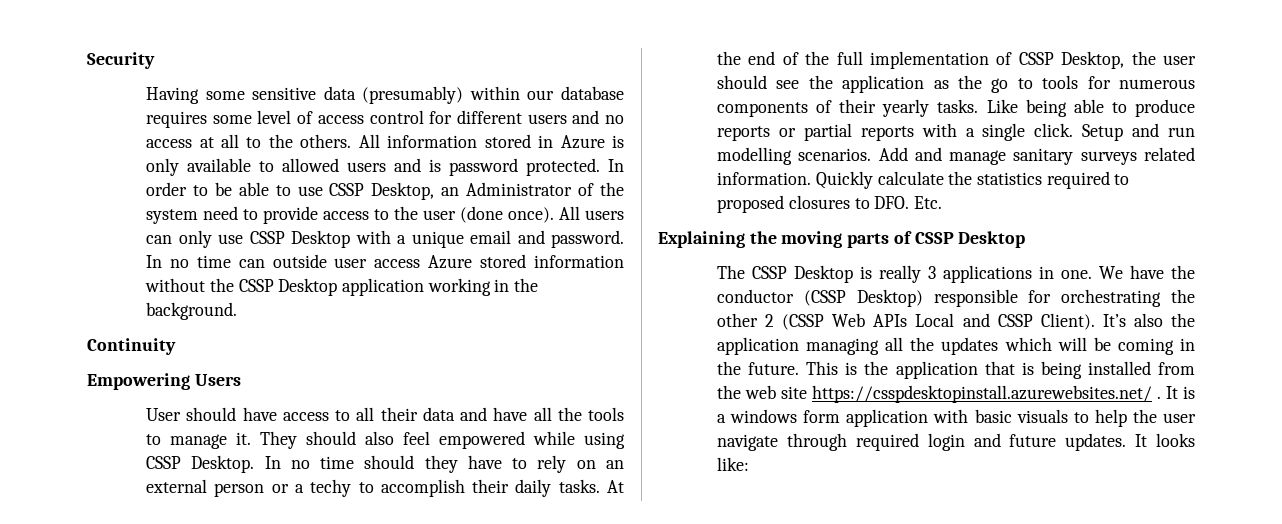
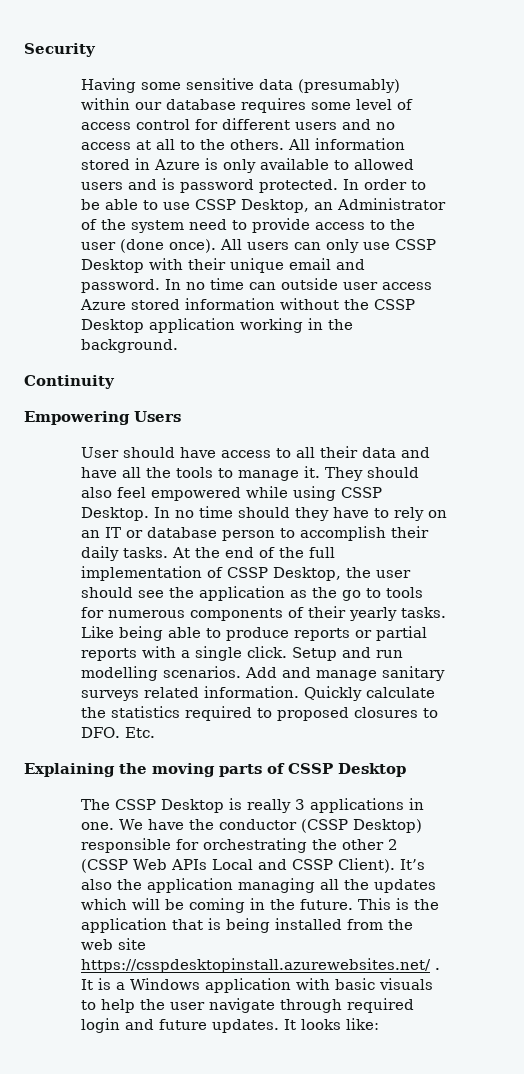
- All users can only use CSSP Desktop with a unique email and password.
+ All users can only use CSSP Desktop with their unique email and password.
- In no time should they have to rely on an external person or a techy to accomplish their daily tasks.
+ In no time should they have to rely on an IT or database person to accomplish their daily tasks.
- It is a windows form application with basic visuals to help the user navigate through required login and future updates.
+ It is a Windows application with basic visuals to help the user navigate through required login and future updates.

